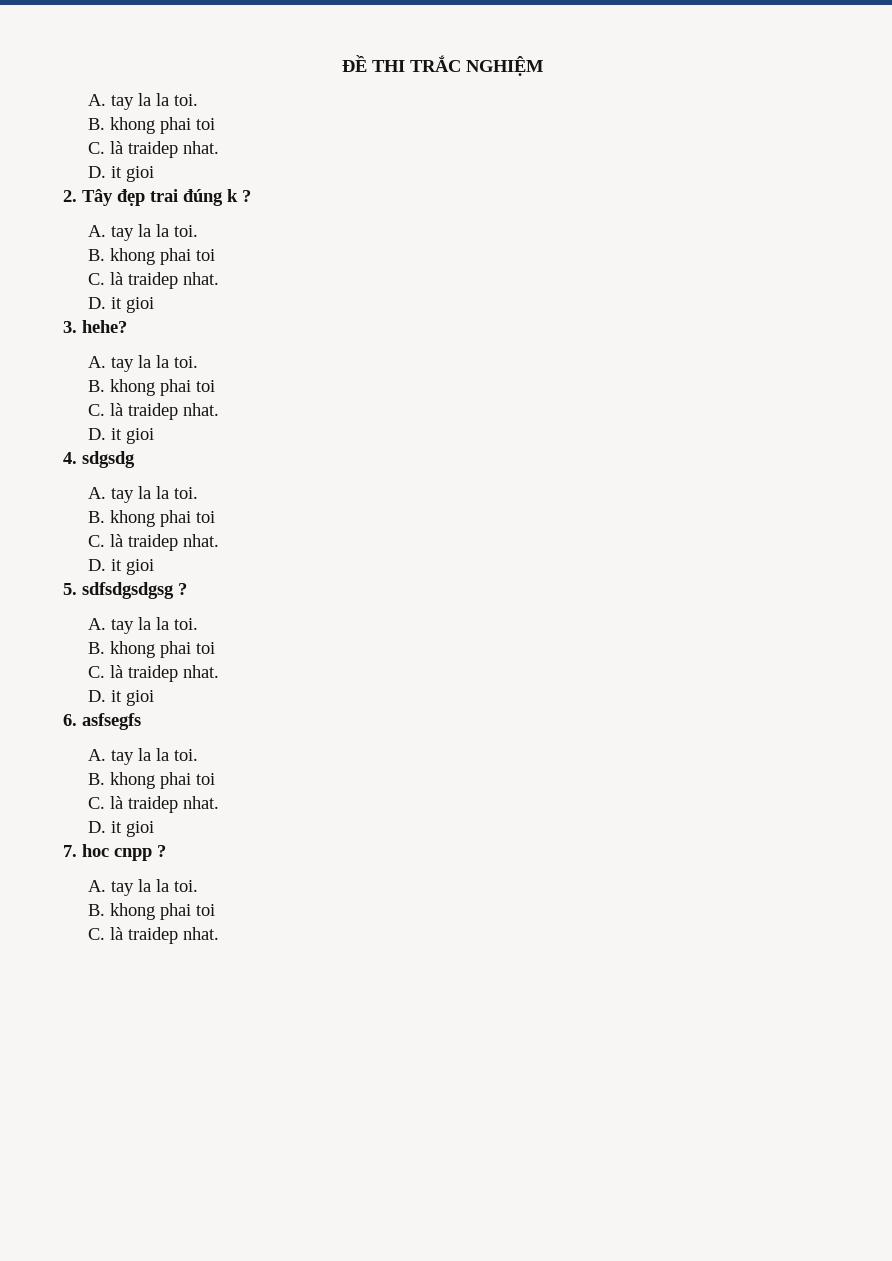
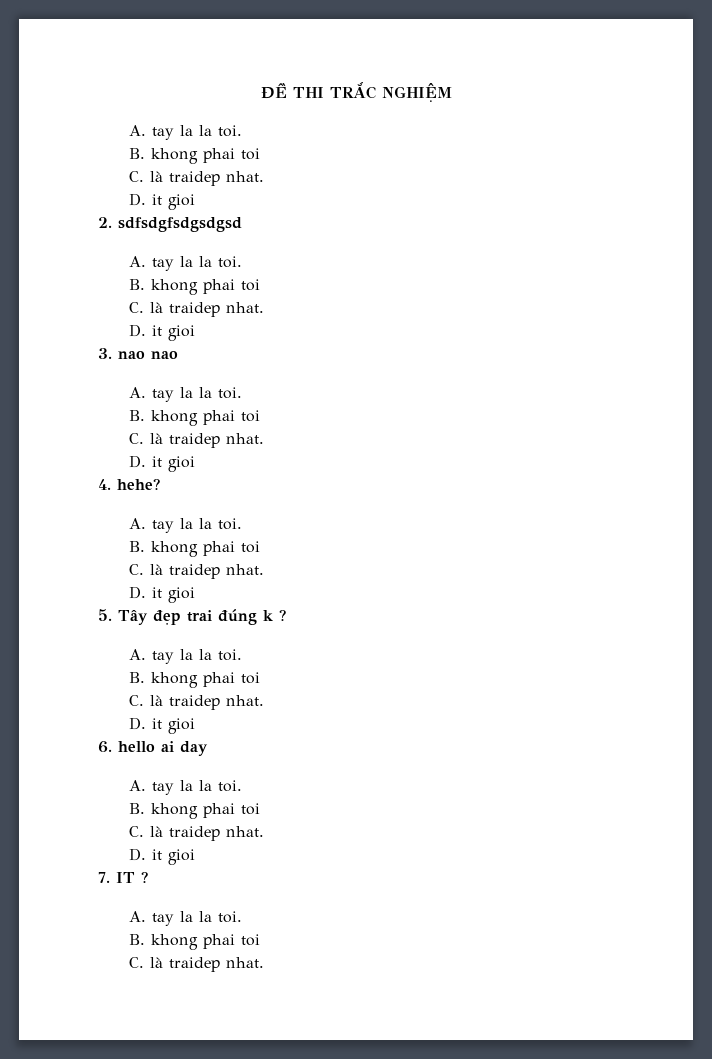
- 2. Tây đẹp trai đúng k ?
+ 2. sdfsdgfsdgsdgsd
+ A. tay la la toi.
+ B. khong phai toi
+ C. là traidep nhat.
+ D. it gioi
+ 3. nao nao
+ A. tay la la toi.
+ B. khong phai toi
+ C. là traidep nhat.
+ D. it gioi
+ 4. hehe?
+ A. tay la la toi.
+ B. khong phai toi
+ C. là traidep nhat.
+ D. it gioi
+ 5. Tây đẹp trai đúng k ?
- 3. hehe?
- A. tay la la toi.
- B. khong phai toi
- C. là traidep nhat.
- D. it gioi
- 4. sdgsdg
- A. tay la la toi.
- B. khong phai toi
- C. là traidep nhat.
- D. it gioi
- 5. sdfsdgsdgsg ?
- A. tay la la toi.
- B. khong phai toi
- C. là traidep nhat.
- D. it gioi
- 6. asfsegfs
+ 6. hello ai day
- 7. hoc cnpp ?
+ 7. IT ?

